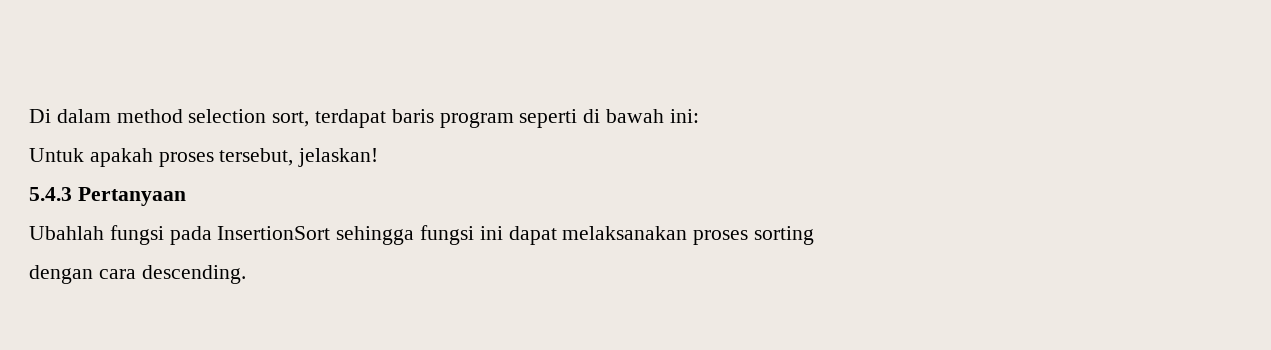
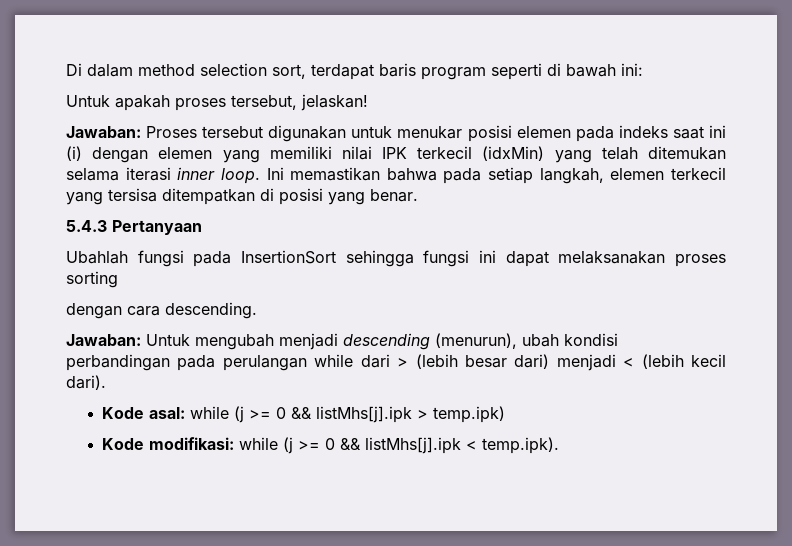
+ Jawaban: Proses tersebut digunakan untuk menukar posisi elemen pada indeks saat ini (i) dengan elemen yang memiliki nilai IPK terkecil (idxMin) yang telah ditemukan selama iterasi inner loop. Ini memastikan bahwa pada setiap langkah, elemen terkecil yang tersisa ditempatkan di posisi yang benar.
+ Jawaban: Untuk mengubah menjadi descending (menurun), ubah kondisi perbandingan pada perulangan while dari > (lebih besar dari) menjadi < (lebih kecil dari).
+ Kode asal: while (j >= 0 && listMhs[j].ipk > temp.ipk)
+ Kode modifikasi: while (j >= 0 && listMhs[j].ipk < temp.ipk).

